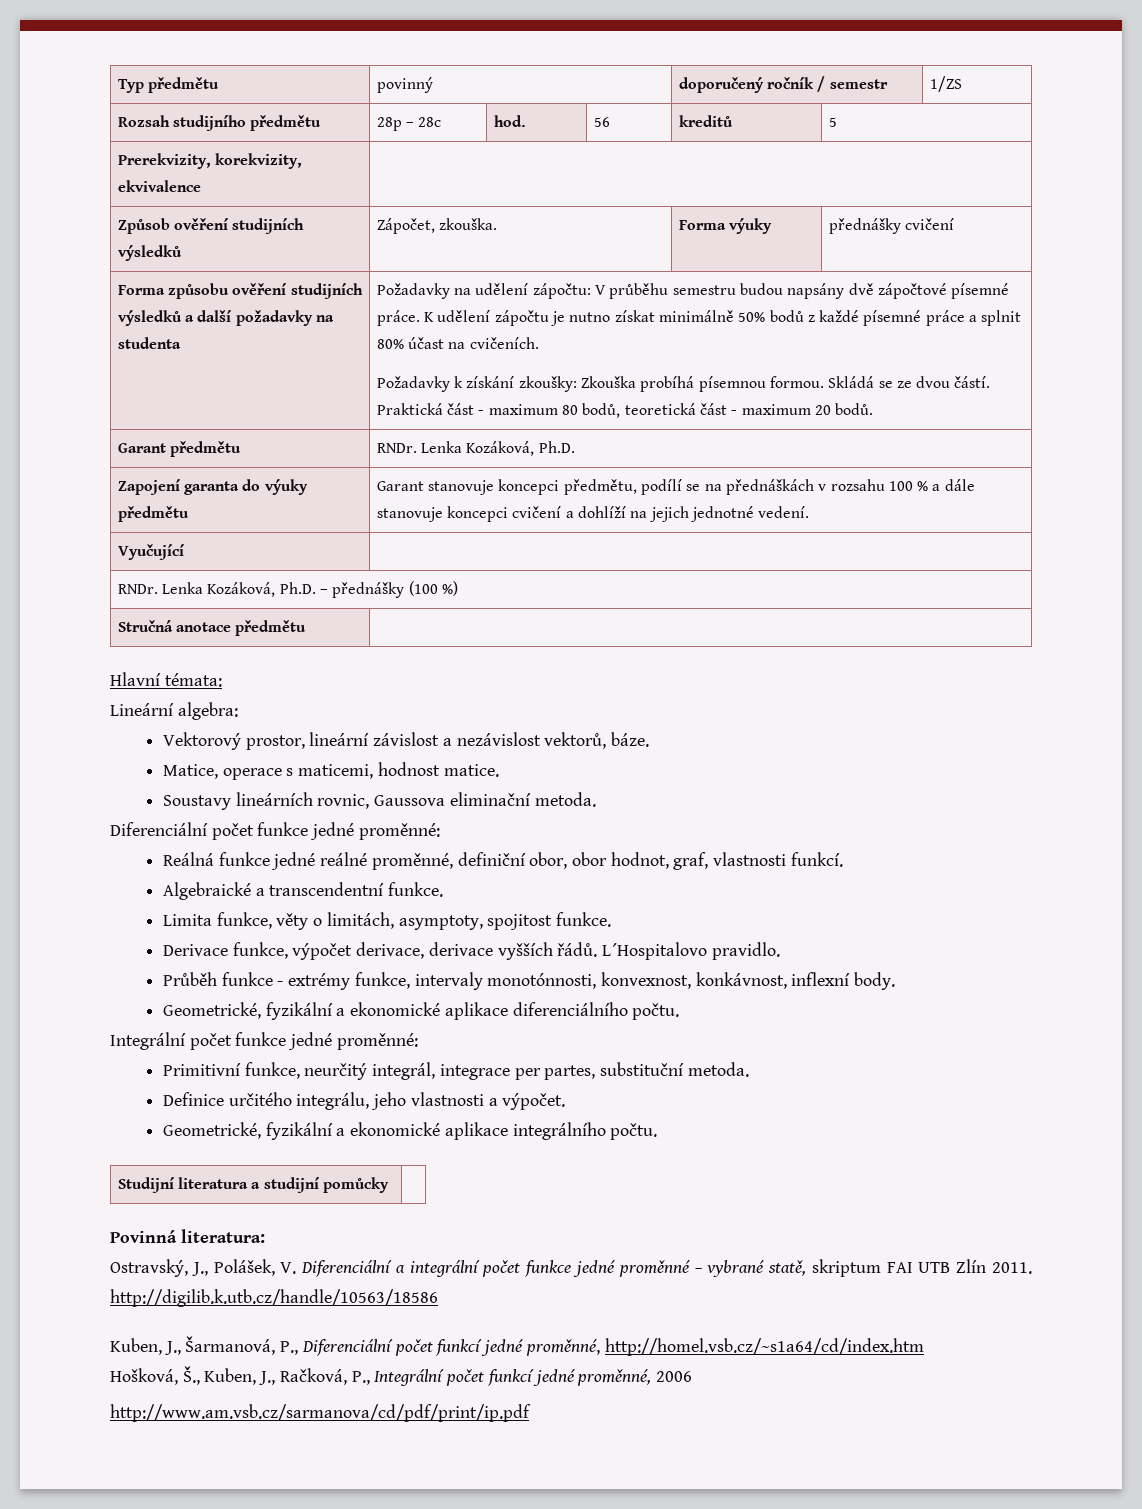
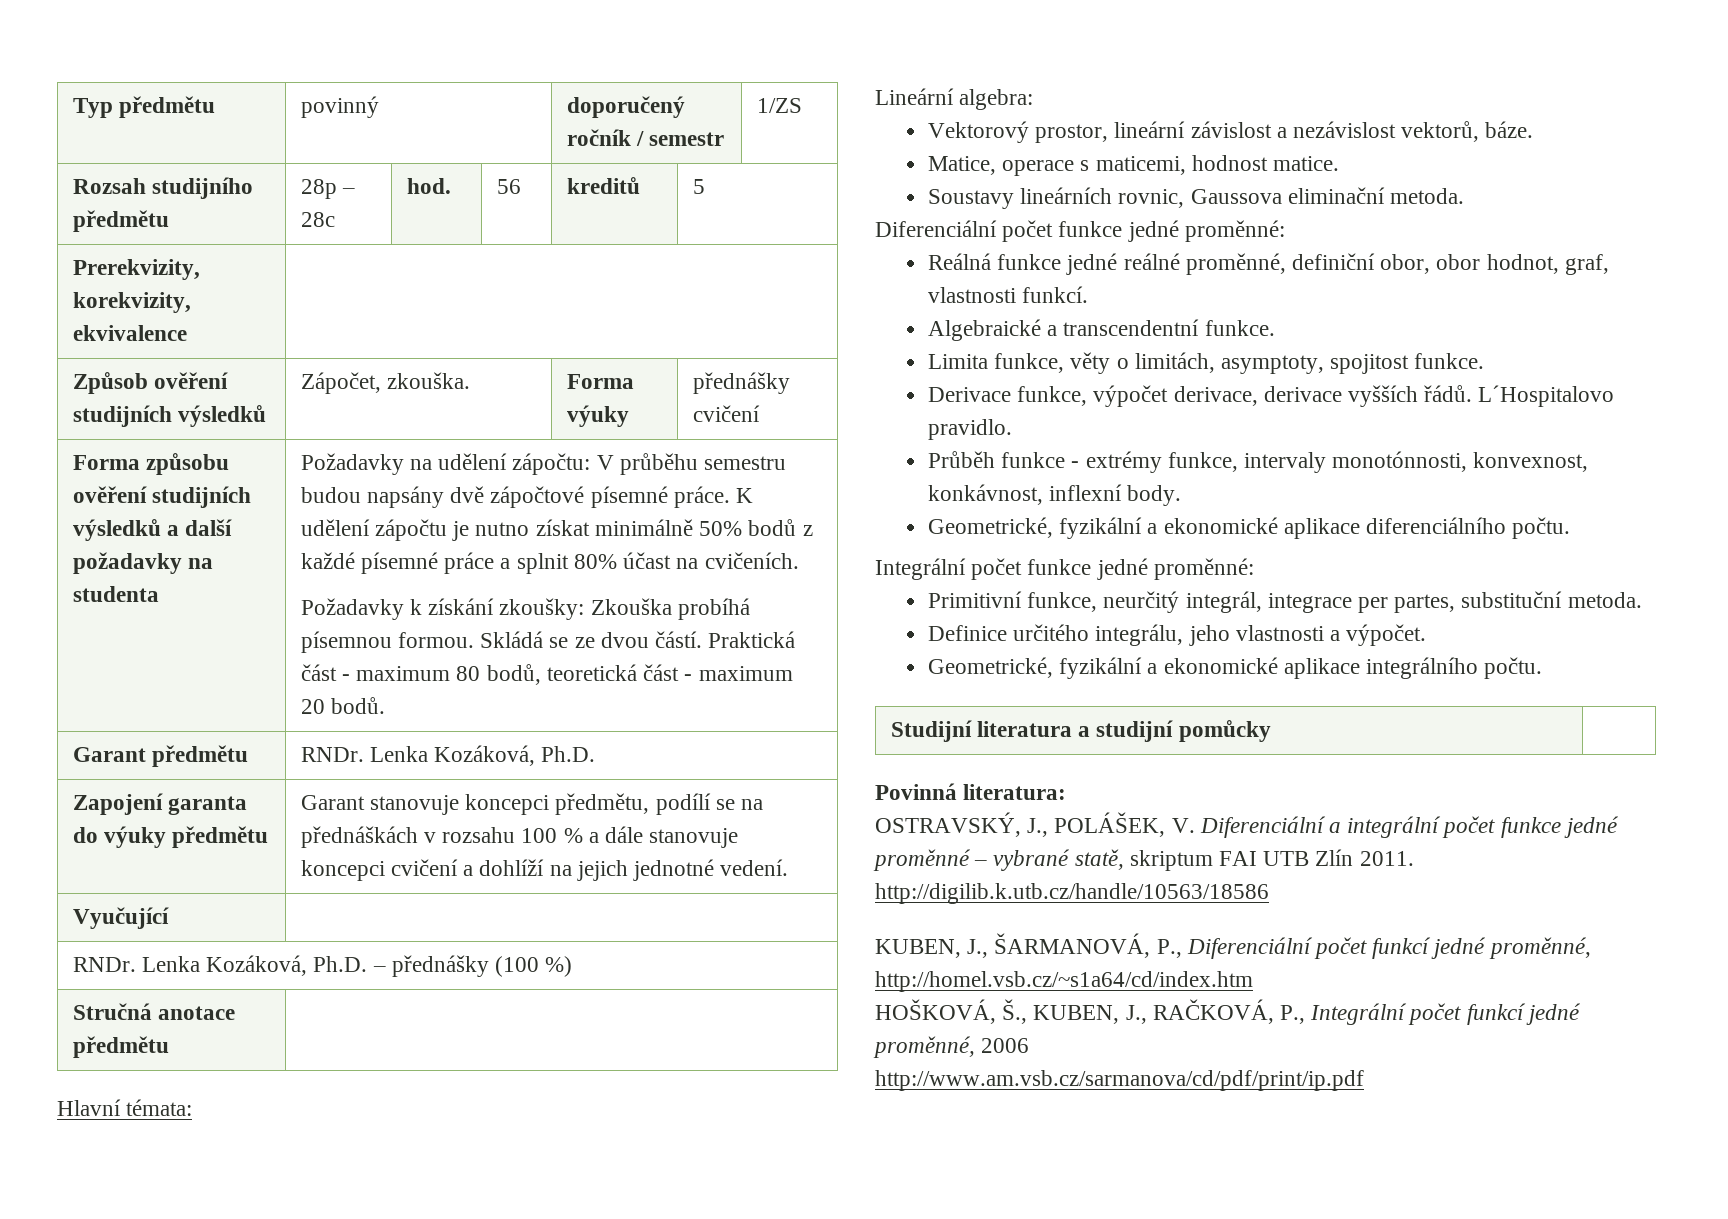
- Ostravský, J., Polášek, V. Diferenciální a integrální počet funkce jedné proměnné – vybrané statě, skriptum FAI UTB Zlín 2011. http://digilib.k.utb.cz/handle/10563/18586
+ OSTRAVSKÝ, J., POLÁŠEK, V. Diferenciální a integrální počet funkce jedné proměnné – vybrané statě, skriptum FAI UTB Zlín 2011. http://digilib.k.utb.cz/handle/10563/18586
- Kuben, J., Šarmanová, P., Diferenciální počet funkcí jedné proměnné, http://homel.vsb.cz/~s1a64/cd/index.htm
+ KUBEN, J., ŠARMANOVÁ, P., Diferenciální počet funkcí jedné proměnné, http://homel.vsb.cz/~s1a64/cd/index.htm
- Hošková, Š., Kuben, J., Račková, P., Integrální počet funkcí jedné proměnné, 2006
+ HOŠKOVÁ, Š., KUBEN, J., RAČKOVÁ, P., Integrální počet funkcí jedné proměnné, 2006

